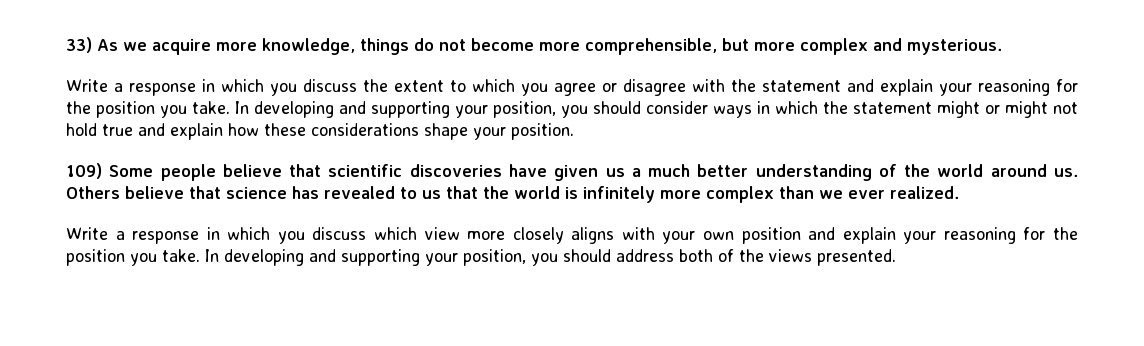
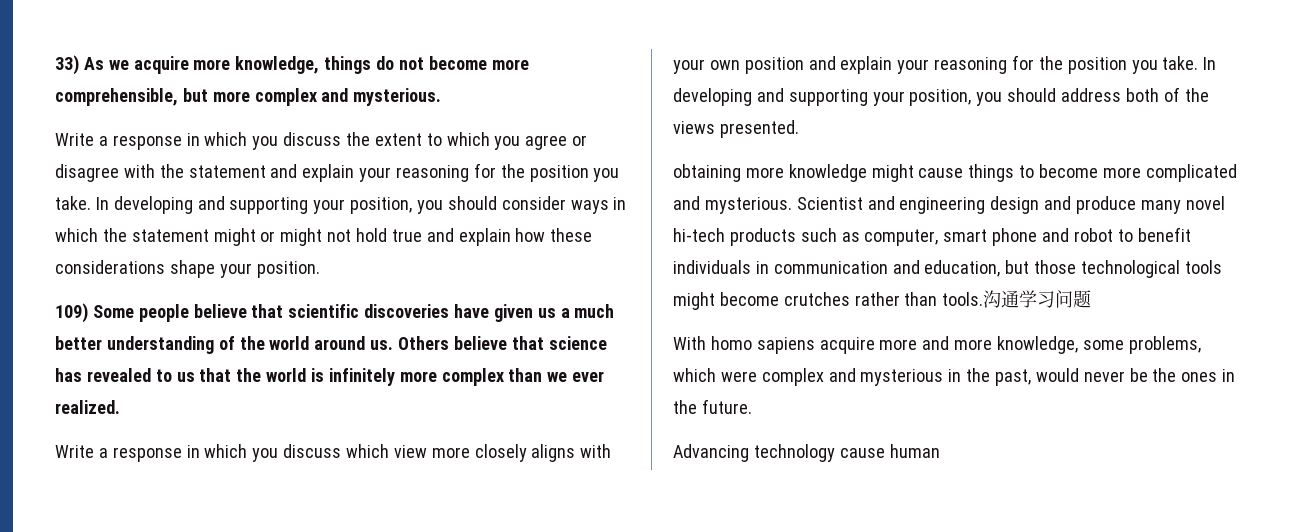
+ obtaining more knowledge might cause things to become more complicated and mysterious. Scientist and engineering design and produce many novel hi-tech products such as computer, smart phone and robot to benefit individuals in communication and education, but those technological tools might become crutches rather than tools.沟通学习问题
+ With homo sapiens acquire more and more knowledge, some problems, which were complex and mysterious in the past, would never be the ones in the future.
+ Advancing technology cause human

